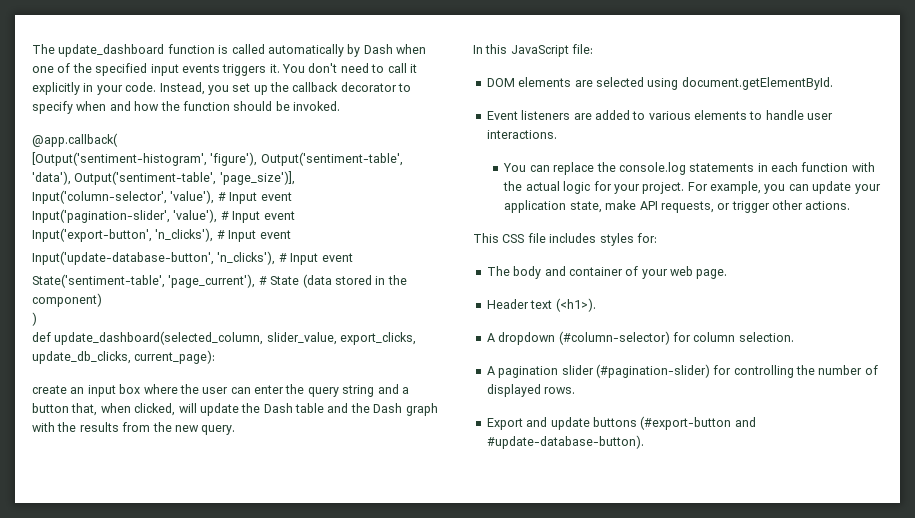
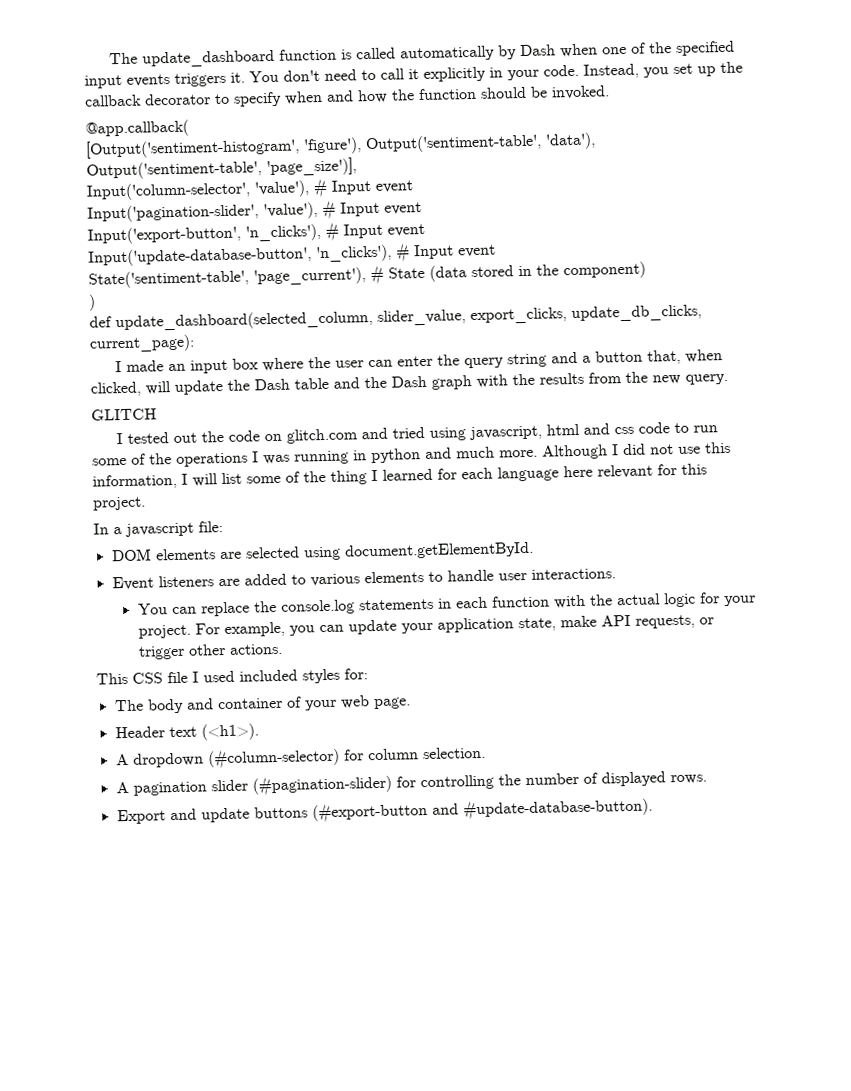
- create an input box where the user can enter the query string and a button that, when clicked, will update the Dash table and the Dash graph with the results from the new query.
+ I made an input box where the user can enter the query string and a button that, when clicked, will update the Dash table and the Dash graph with the results from the new query.
+ GLITCH
+ I tested out the code on glitch.com and tried using javascript, html and css code to run some of the operations I was running in python and much more. Although I did not use this information, I will list some of the thing I learned for each language here relevant for this project.
- In this JavaScript file:
+ In a javascript file:
- This CSS file includes styles for:
+ This CSS file I used included styles for:

